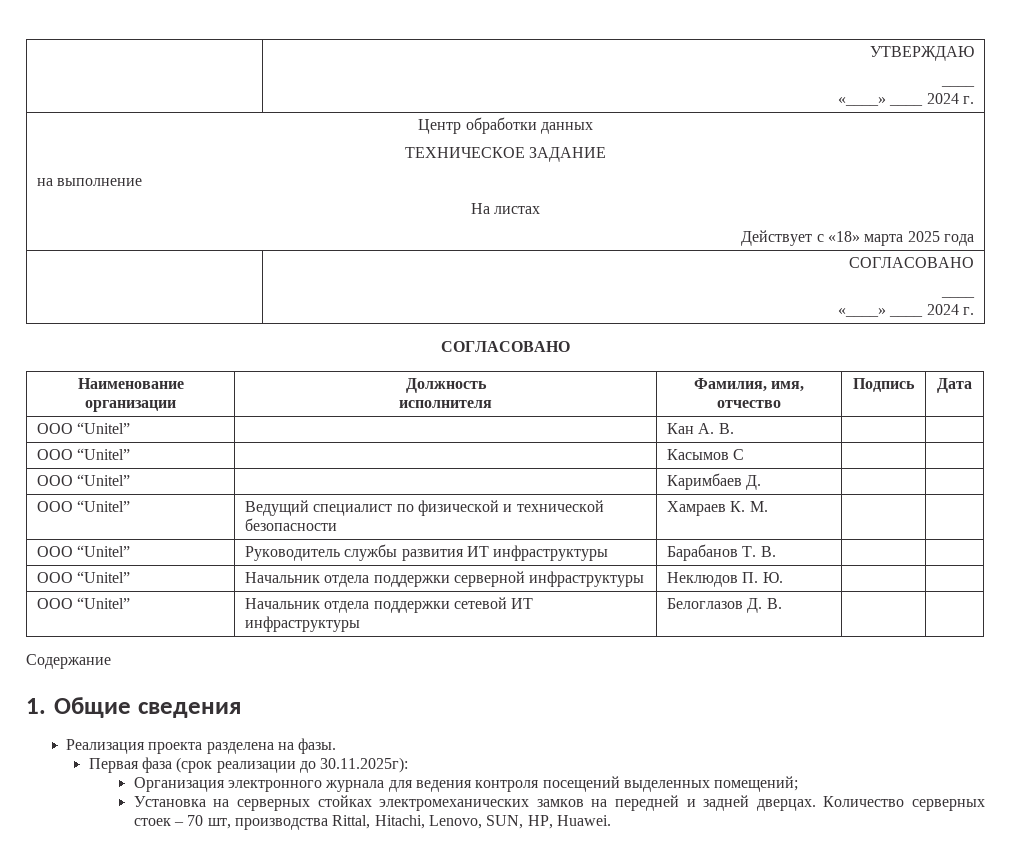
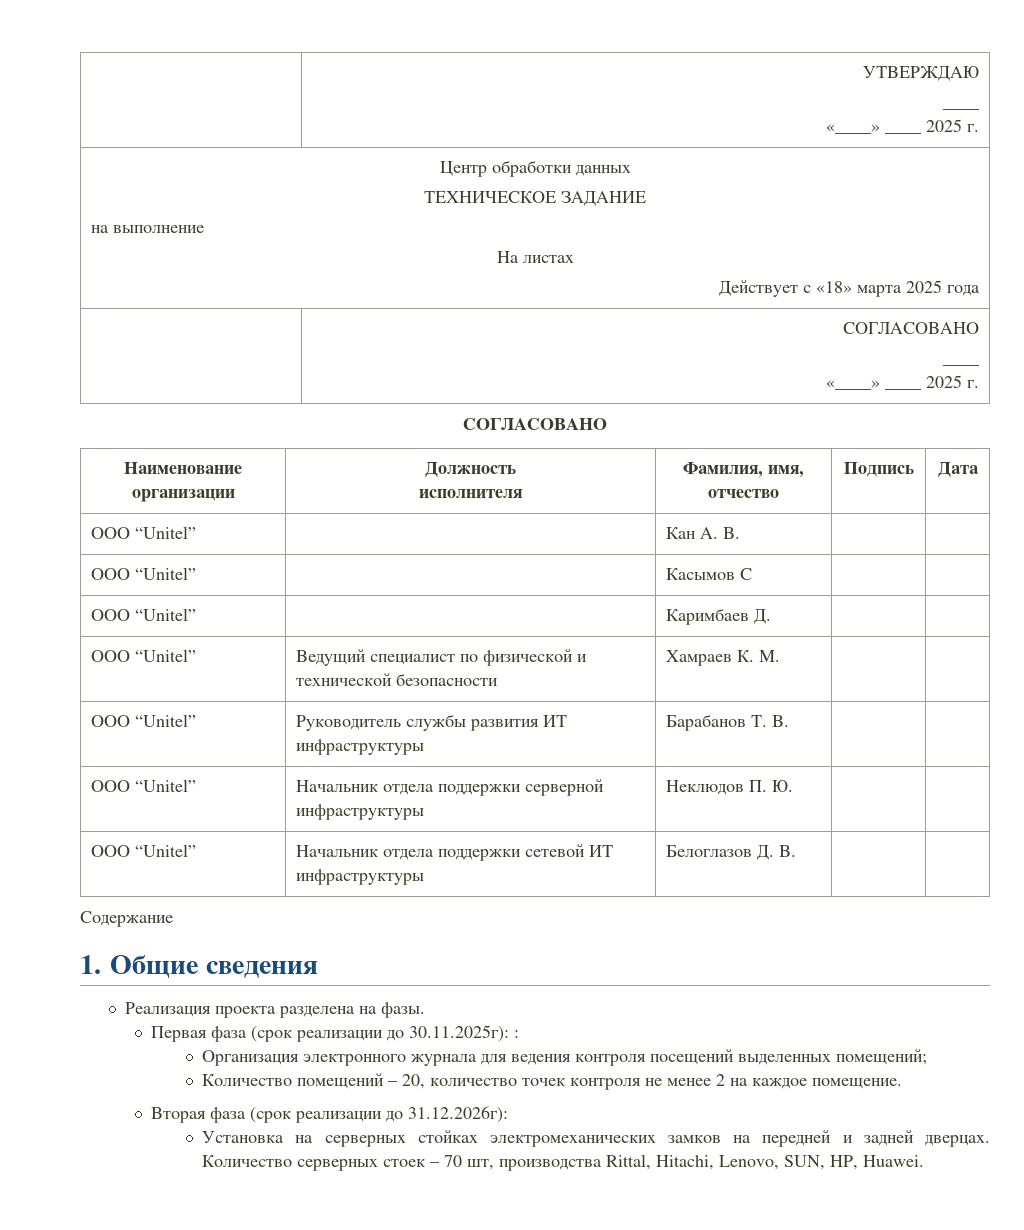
  | УТВЕРЖДАЮ
  ____
- «____» ____ 2024 г.
+ «____» ____ 2025 г.
  | СОГЛАСОВАНО
  ____
- «____» ____ 2024 г.
+ «____» ____ 2025 г.
- Первая фаза (срок реализации до 30.11.2025г):
+ Первая фаза (срок реализации до 30.11.2025г): :
+ Количество помещений – 20, количество точек контроля не менее 2 на каждое помещение.
+ Вторая фаза (срок реализации до 31.12.2026г):

